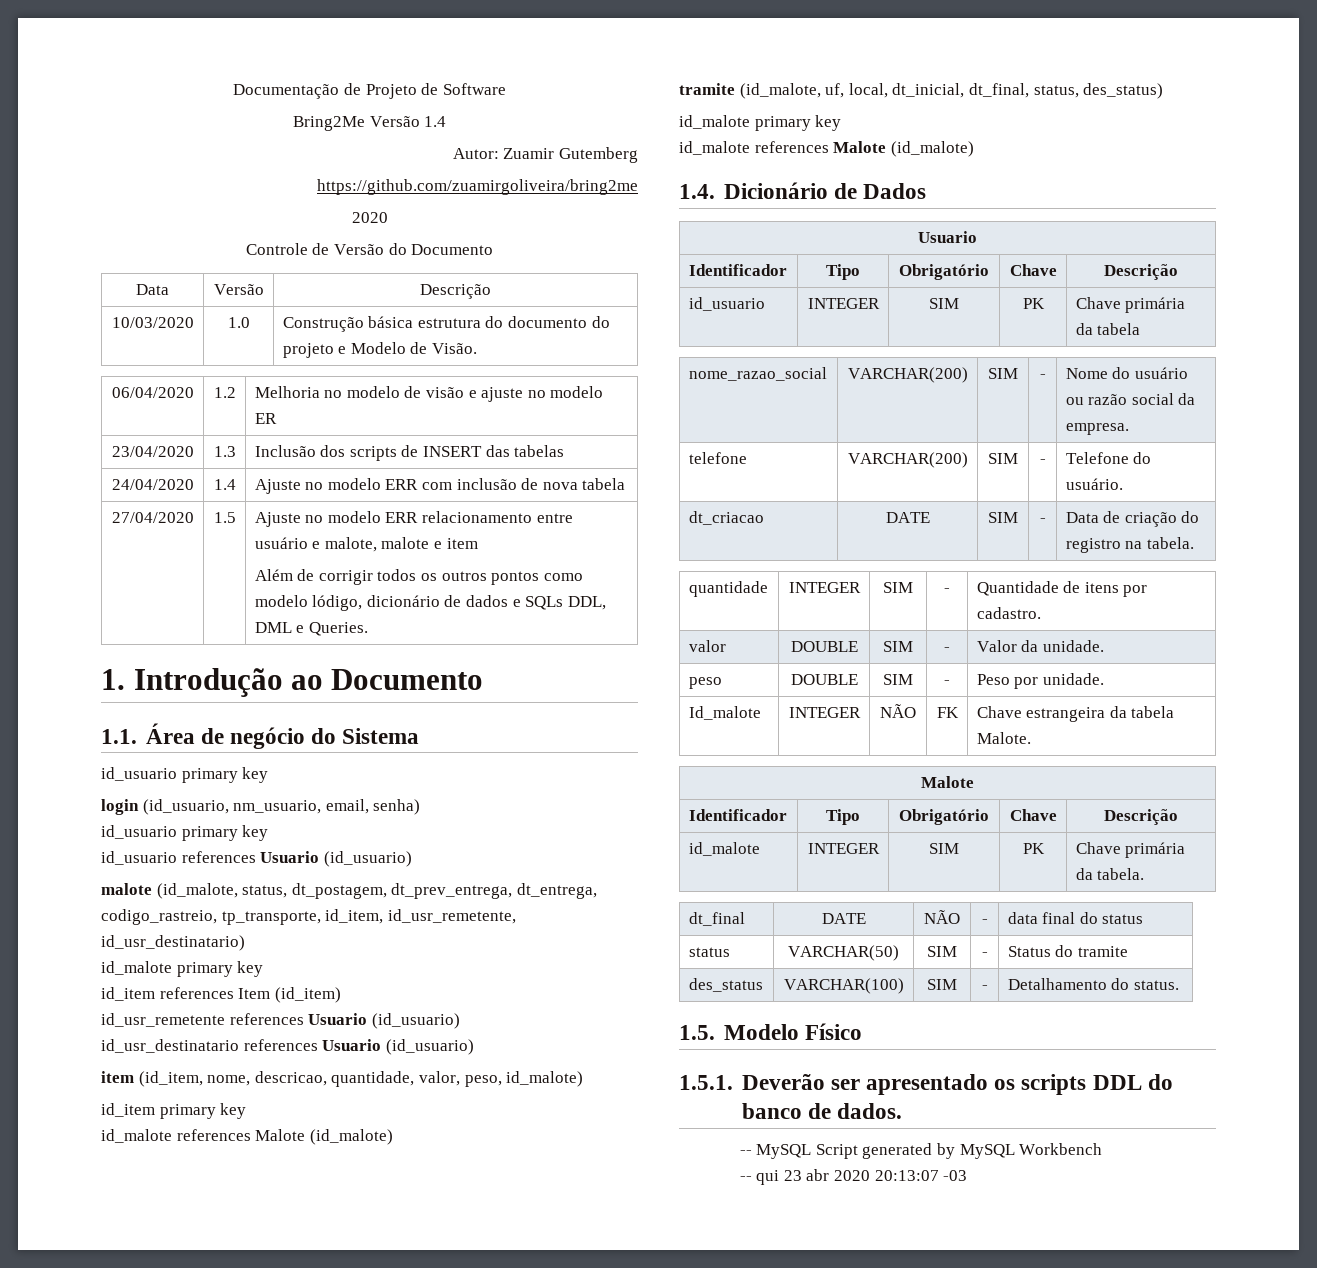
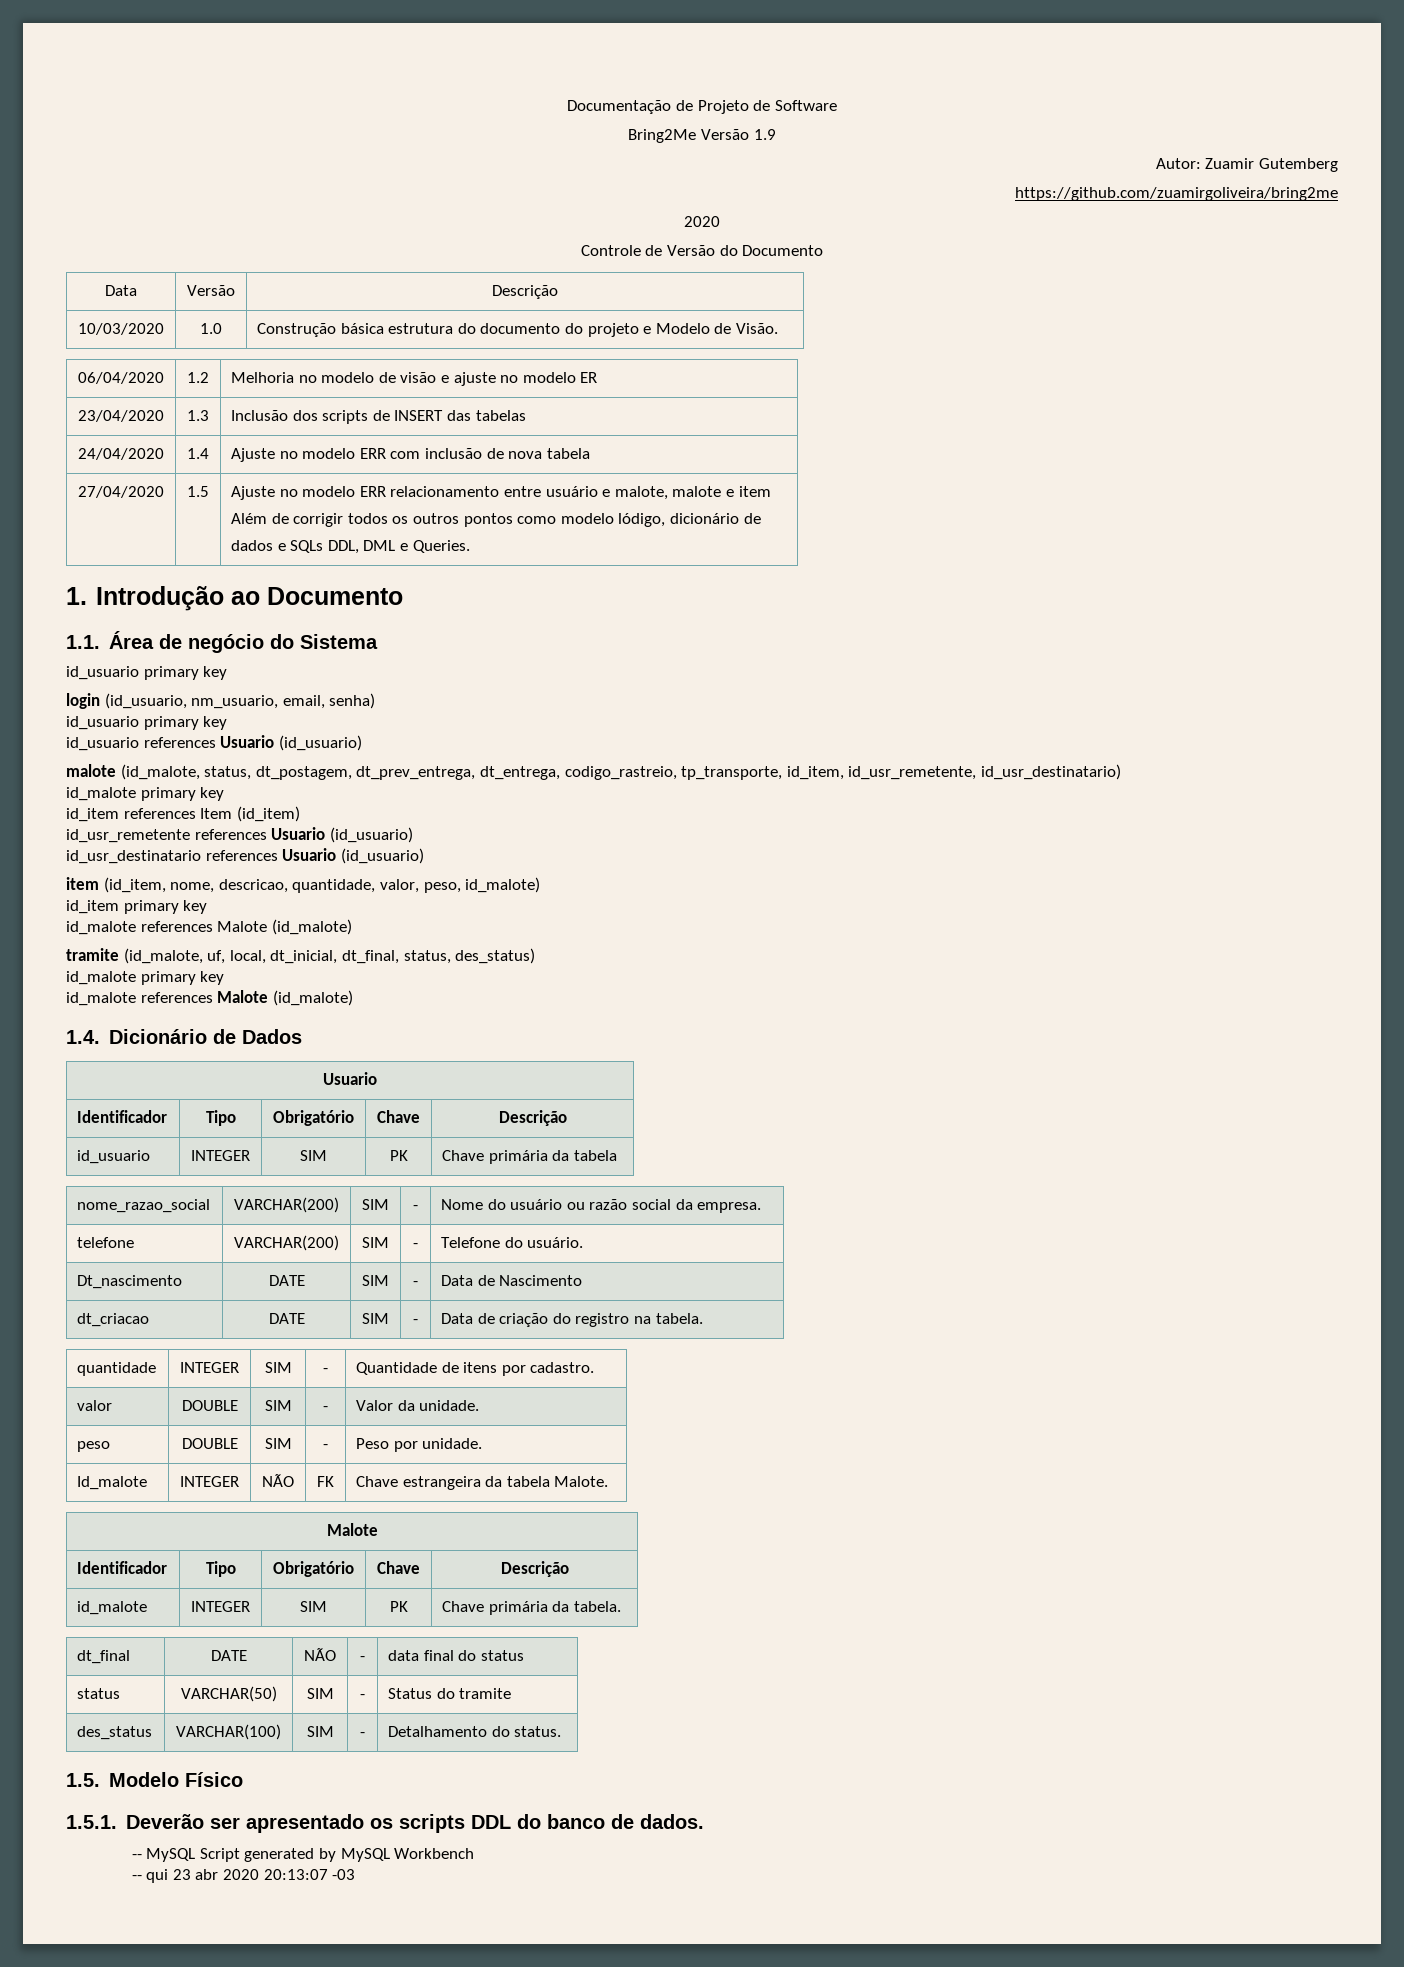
- Bring2Me Versão 1.4
+ Bring2Me Versão 1.9
  27/04/2020 | 1.5 | Ajuste no modelo ERR relacionamento entre usuário e malote, malote e item
- Além de corrigir todos os outros pontos como modelo lódigo, dicionário de dados e SQLs DDL, DML e Queries.
+ Além de corrigir todos os outros pontos como modelo lódigo, dicionário de
+ dados e SQLs DDL, DML e Queries.
+ Dt_nascimento | DATE | SIM | - | Data de Nascimento

